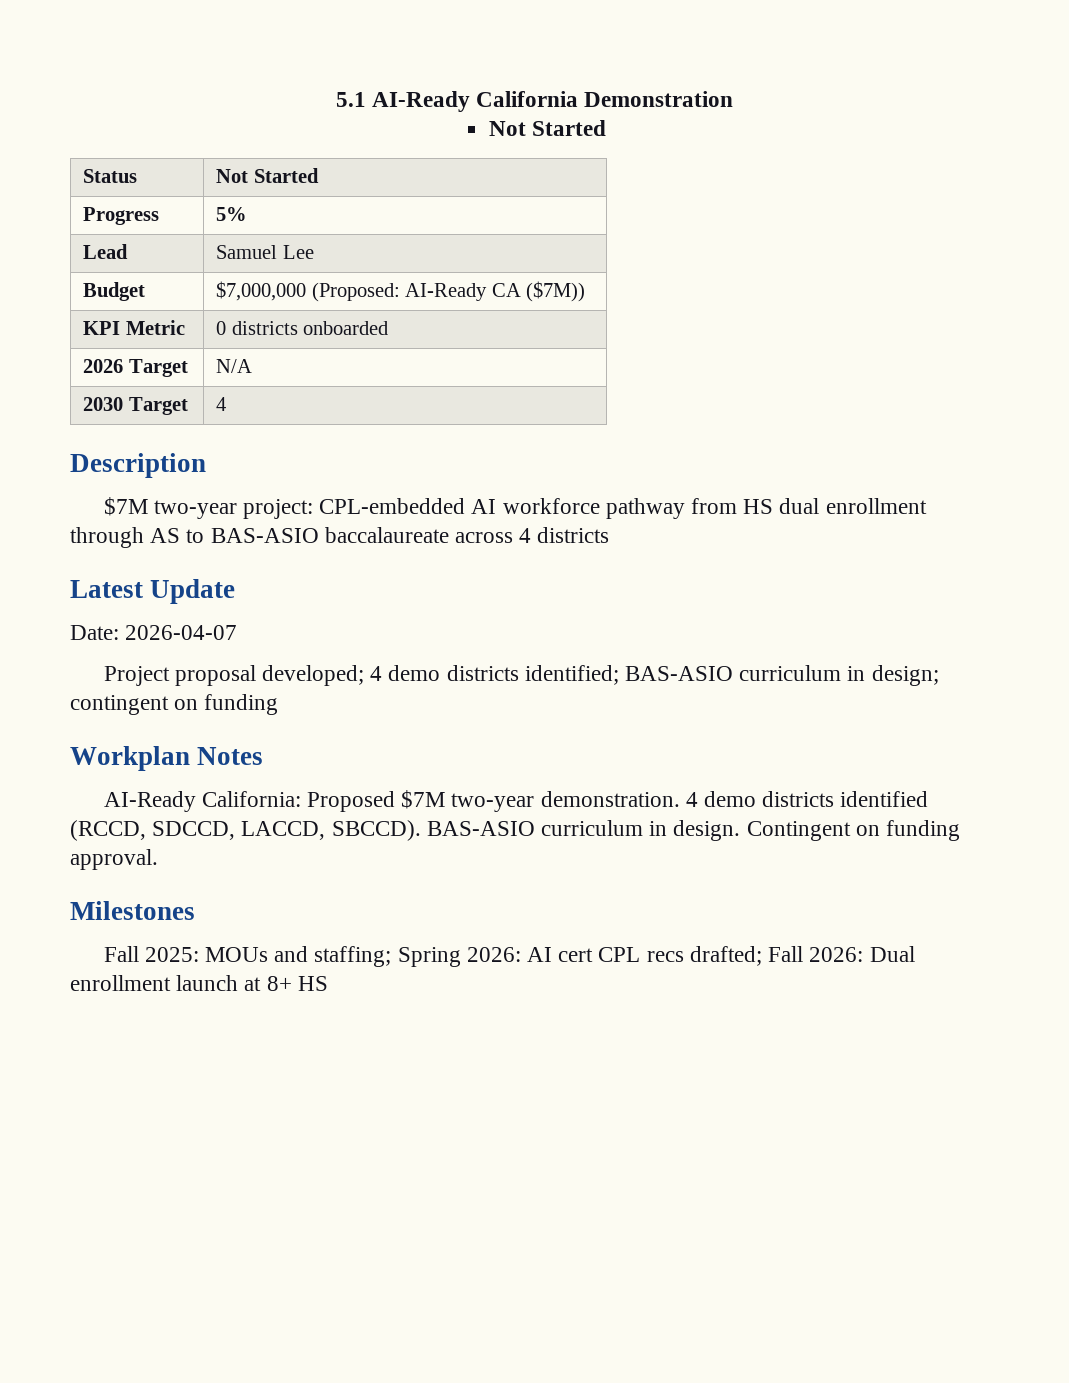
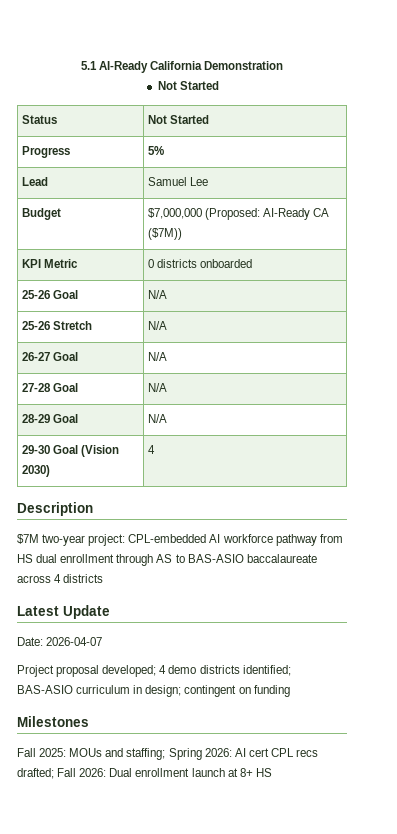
- 2026 Target | N/A
- 2030 Target | 4
+ 25-26 Goal | N/A
+ 25-26 Stretch | N/A
+ 26-27 Goal | N/A
+ 27-28 Goal | N/A
+ 28-29 Goal | N/A
+ 29-30 Goal (Vision 2030) | 4
- Workplan Notes
- AI-Ready California: Proposed $7M two-year demonstration. 4 demo districts identified (RCCD, SDCCD, LACCD, SBCCD). BAS-ASIO curriculum in design. Contingent on funding approval.

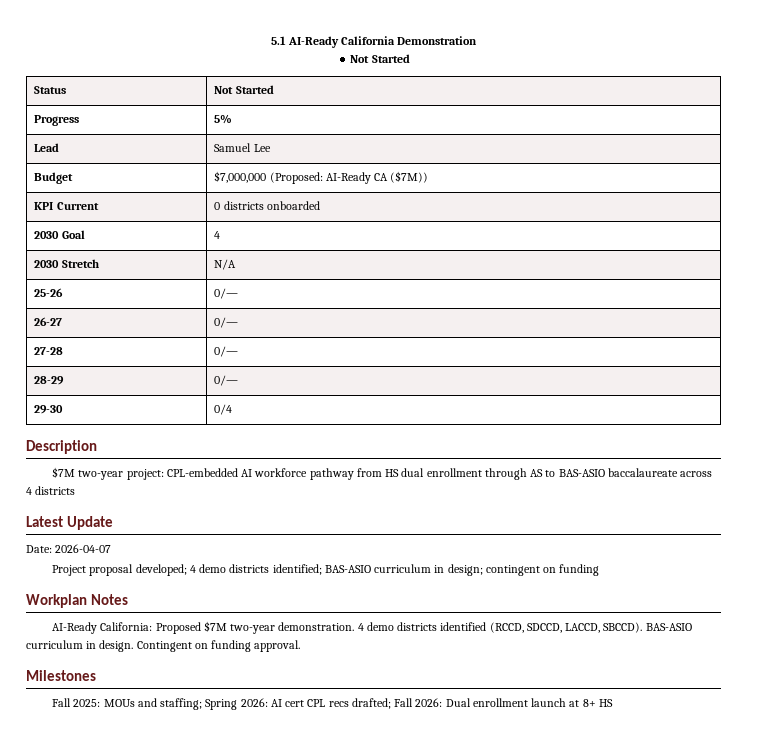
- KPI Metric | 0 districts onboarded
+ KPI Current | 0 districts onboarded
- 25-26 Goal | N/A
+ 2030 Goal | 4
+ 2030 Stretch | N/A
- 25-26 Stretch | N/A
+ 25-26 | 0/—
- 26-27 Goal | N/A
+ 26-27 | 0/—
- 27-28 Goal | N/A
+ 27-28 | 0/—
- 28-29 Goal | N/A
+ 28-29 | 0/—
- 29-30 Goal (Vision 2030) | 4
+ 29-30 | 0/4
+ Workplan Notes
+ AI-Ready California: Proposed $7M two-year demonstration. 4 demo districts identified (RCCD, SDCCD, LACCD, SBCCD). BAS-ASIO curriculum in design. Contingent on funding approval.

